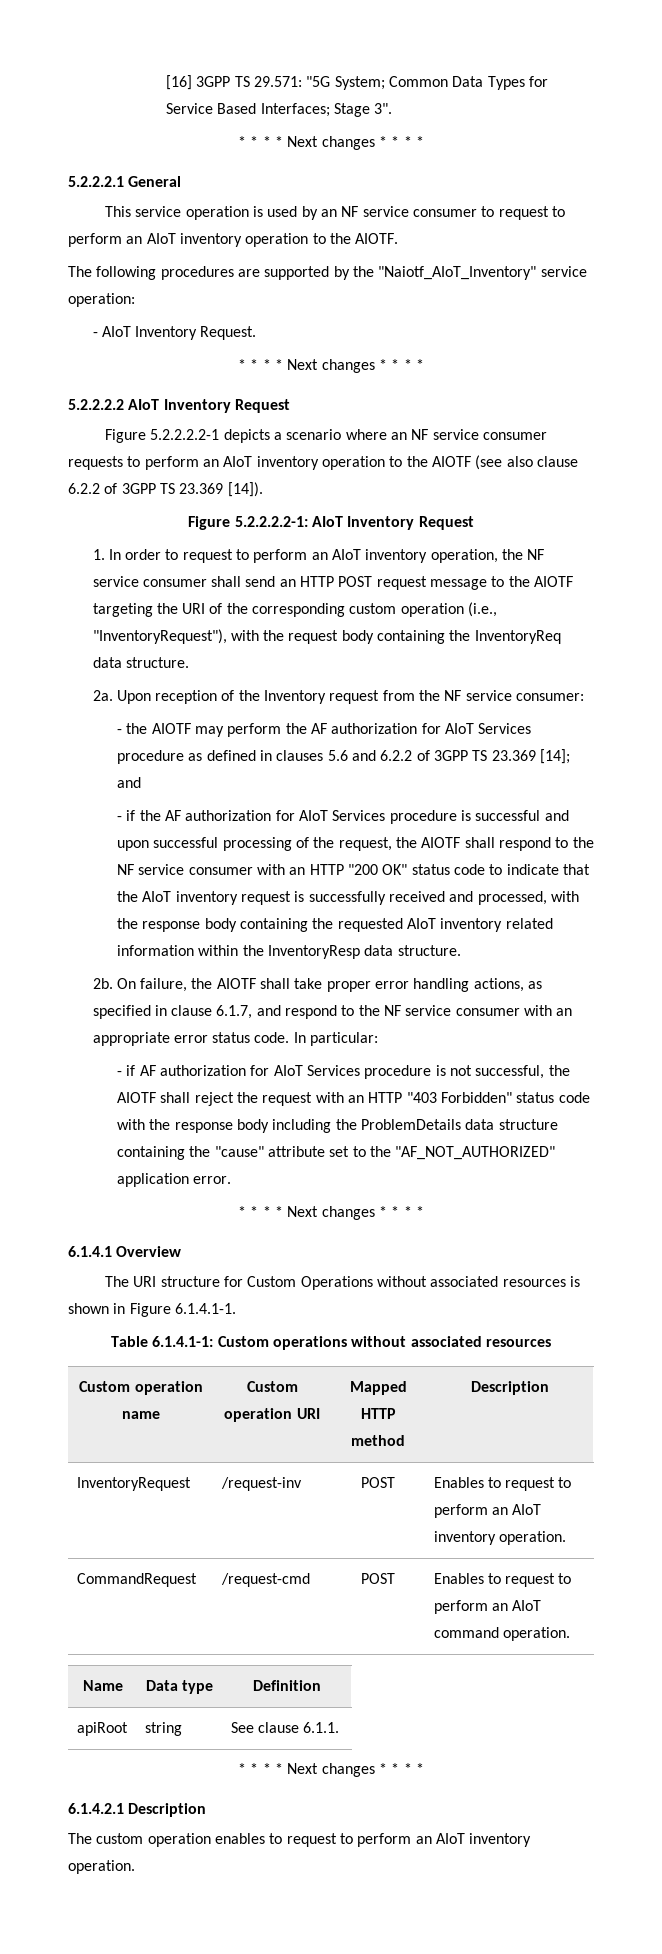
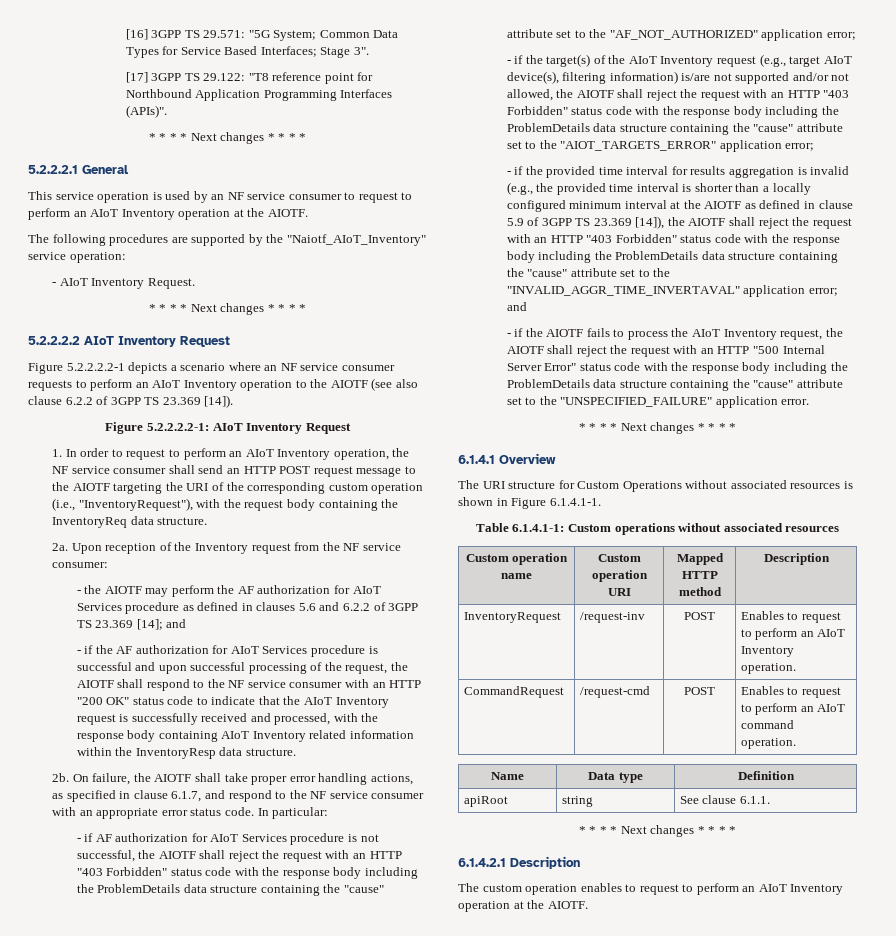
+ [17] 3GPP TS 29.122: "T8 reference point for Northbound Application Programming Interfaces (APIs)".
- This service operation is used by an NF service consumer to request to perform an AIoT inventory operation to the AIOTF.
+ This service operation is used by an NF service consumer to request to perform an AIoT Inventory operation at the AIOTF.
- Figure 5.2.2.2.2-1 depicts a scenario where an NF service consumer requests to perform an AIoT inventory operation to the AIOTF (see also clause 6.2.2 of 3GPP TS 23.369 [14]).
+ Figure 5.2.2.2.2-1 depicts a scenario where an NF service consumer requests to perform an AIoT Inventory operation to the AIOTF (see also clause 6.2.2 of 3GPP TS 23.369 [14]).
- 1. In order to request to perform an AIoT inventory operation, the NF service consumer shall send an HTTP POST request message to the AIOTF targeting the URI of the corresponding custom operation (i.e., "InventoryRequest"), with the request body containing the InventoryReq data structure.
+ 1. In order to request to perform an AIoT Inventory operation, the NF service consumer shall send an HTTP POST request message to the AIOTF targeting the URI of the corresponding custom operation (i.e., "InventoryRequest"), with the request body containing the InventoryReq data structure.
- - if the AF authorization for AIoT Services procedure is successful and upon successful processing of the request, the AIOTF shall respond to the NF service consumer with an HTTP "200 OK" status code to indicate that the AIoT inventory request is successfully received and processed, with the response body containing the requested AIoT inventory related information within the InventoryResp data structure.
+ - if the AF authorization for AIoT Services procedure is successful and upon successful processing of the request, the AIOTF shall respond to the NF service consumer with an HTTP "200 OK" status code to indicate that the AIoT Inventory request is successfully received and processed, with the response body containing AIoT Inventory related information within the InventoryResp data structure.
- - if AF authorization for AIoT Services procedure is not successful, the AIOTF shall reject the request with an HTTP "403 Forbidden" status code with the response body including the ProblemDetails data structure containing the "cause" attribute set to the "AF_NOT_AUTHORIZED" application error.
+ - if AF authorization for AIoT Services procedure is not successful, the AIOTF shall reject the request with an HTTP "403 Forbidden" status code with the response body including the ProblemDetails data structure containing the "cause" attribute set to the "AF_NOT_AUTHORIZED" application error;
+ - if the target(s) of the AIoT Inventory request (e.g., target AIoT device(s), filtering information) is/are not supported and/or not allowed, the AIOTF shall reject the request with an HTTP "403 Forbidden" status code with the response body including the ProblemDetails data structure containing the "cause" attribute set to the "AIOT_TARGETS_ERROR" application error;
+ - if the provided time interval for results aggregation is invalid (e.g., the provided time interval is shorter than a locally configured minimum interval at the AIOTF as defined in clause 5.9 of 3GPP TS 23.369 [14]), the AIOTF shall reject the request with an HTTP "403 Forbidden" status code with the response body including the ProblemDetails data structure containing the "cause" attribute set to the "INVALID_AGGR_TIME_INVERTAVAL" application error; and
+ - if the AIOTF fails to process the AIoT Inventory request, the AIOTF shall reject the request with an HTTP "500 Internal Server Error" status code with the response body including the ProblemDetails data structure containing the "cause" attribute set to the "UNSPECIFIED_FAILURE" application error.
- InventoryRequest | /request-inv | POST | Enables to request to perform an AIoT inventory operation.
+ InventoryRequest | /request-inv | POST | Enables to request to perform an AIoT Inventory operation.
- The custom operation enables to request to perform an AIoT inventory operation.
+ The custom operation enables to request to perform an AIoT Inventory operation at the AIOTF.

